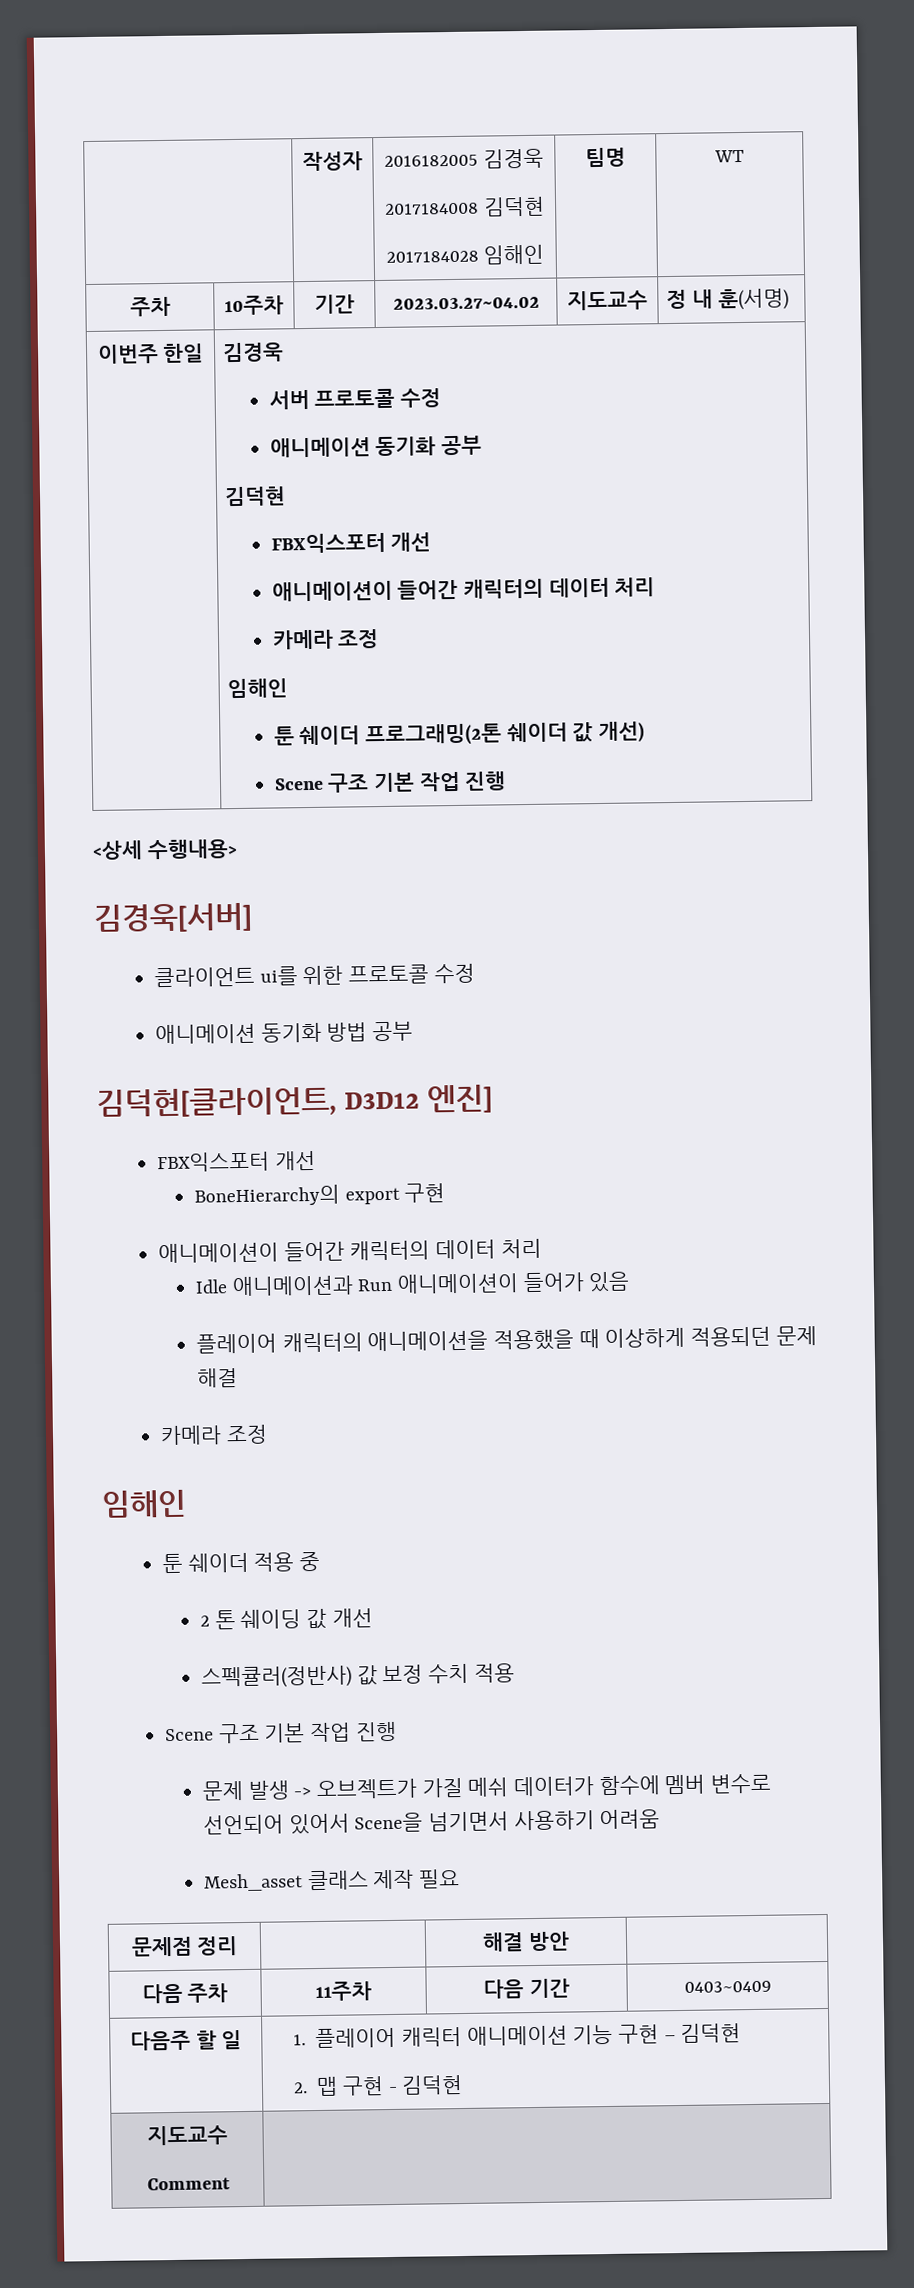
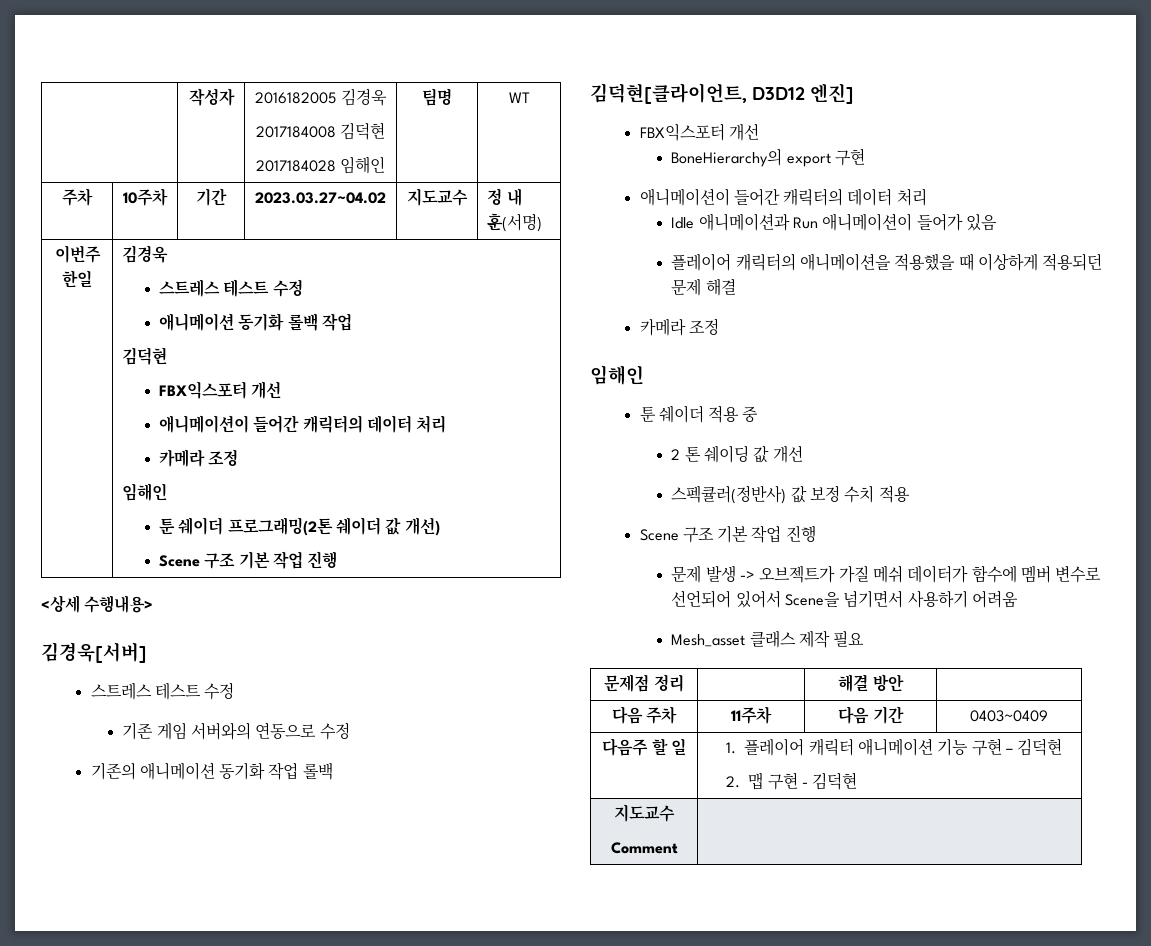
  이번주 한일 | 김경욱
- 서버 프로토콜 수정
- 애니메이션 동기화 공부
+ 스트레스 테스트 수정
+ 애니메이션 동기화 롤백 작업
  김경욱[서버]
- 클라이언트 ui를 위한 프로토콜 수정
- 애니메이션 동기화 방법 공부
+ 스트레스 테스트 수정
+ 기존 게임 서버와의 연동으로 수정
+ 기존의 애니메이션 동기화 작업 롤백

